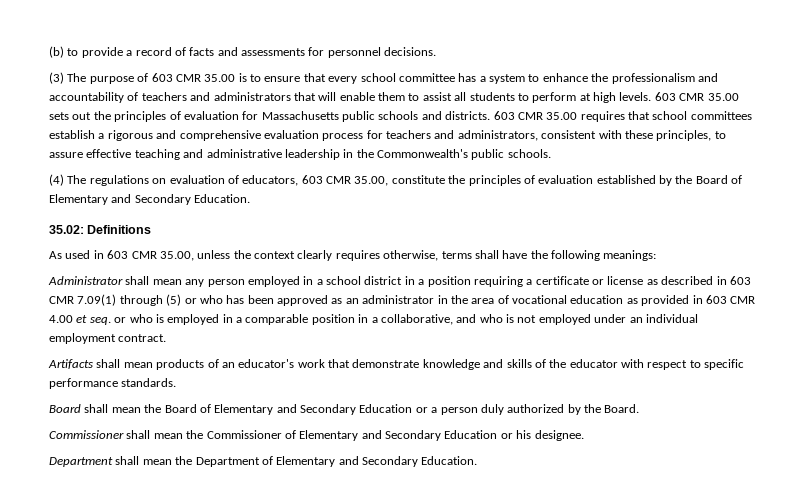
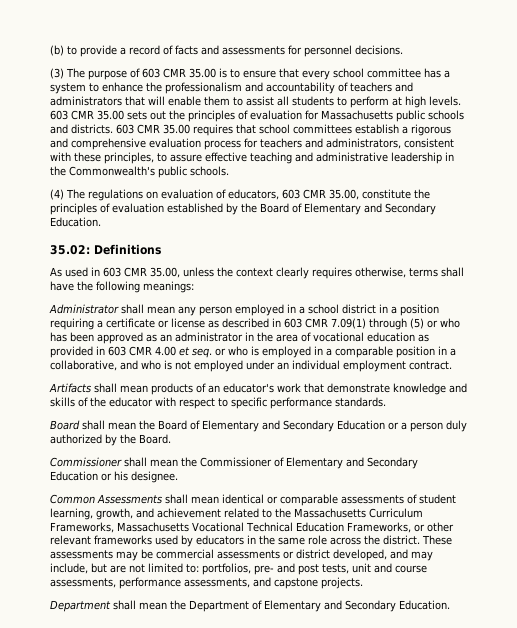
+ Common Assessments shall mean identical or comparable assessments of student learning, growth, and achievement related to the Massachusetts Curriculum Frameworks, Massachusetts Vocational Technical Education Frameworks, or other relevant frameworks used by educators in the same role across the district. These assessments may be commercial assessments or district developed, and may include, but are not limited to: portfolios, pre- and post tests, unit and course assessments, performance assessments, and capstone projects.

